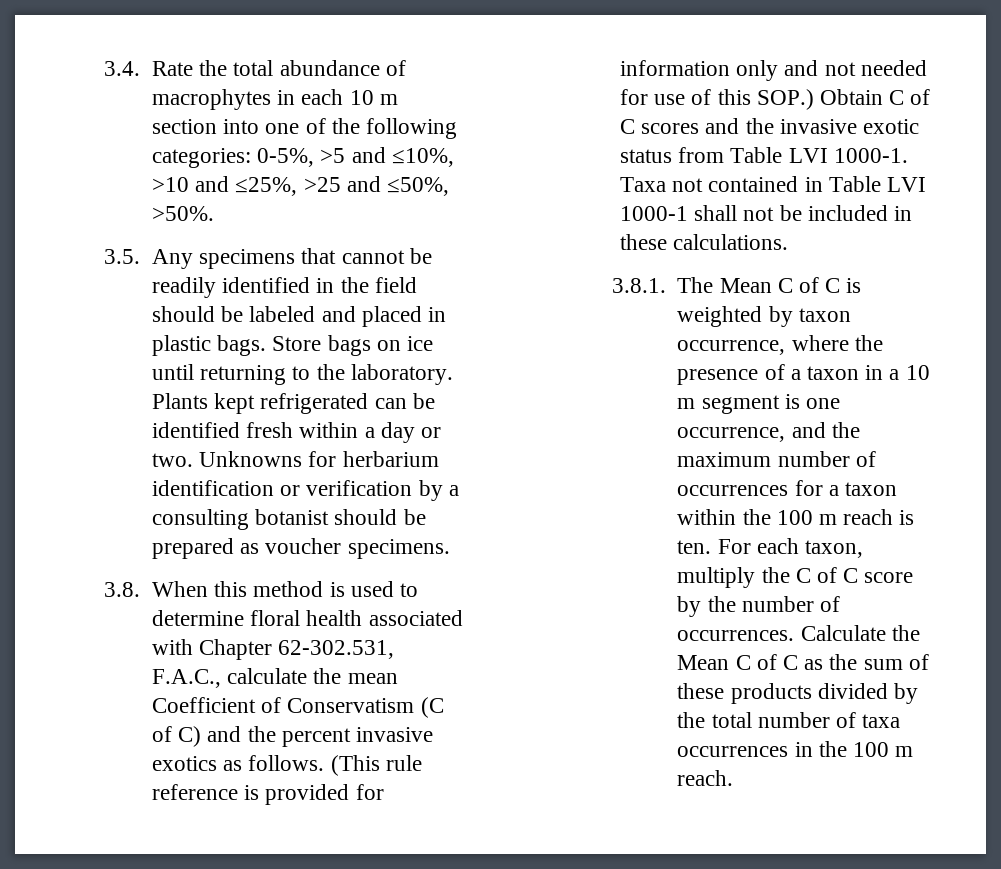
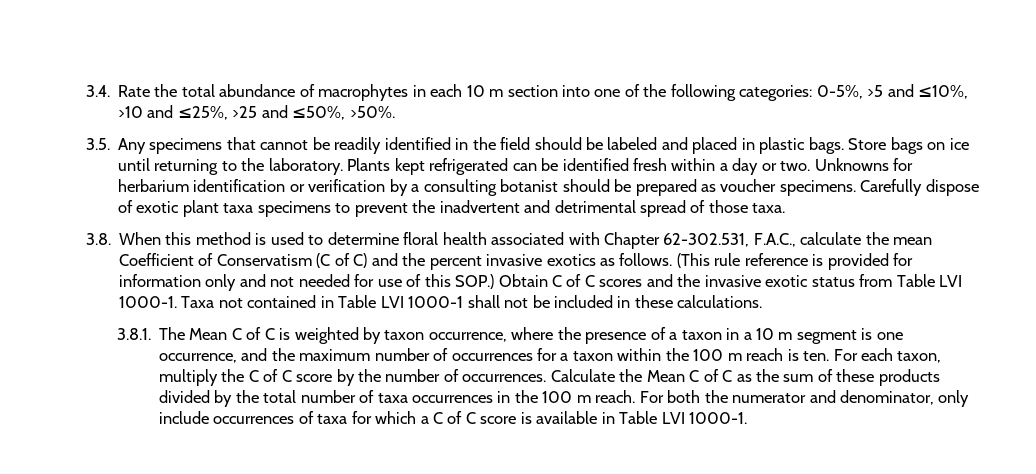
+ Carefully dispose of exotic plant taxa specimens to prevent the inadvertent and detrimental spread of those taxa.
+ For both the numerator and denominator, only include occurrences of taxa for which a C of C score is available in Table LVI 1000-1.

